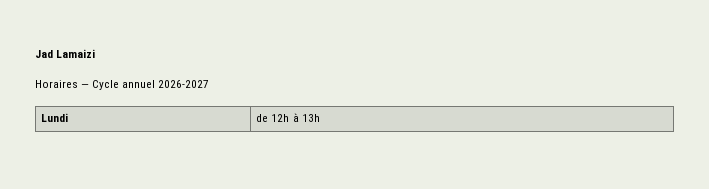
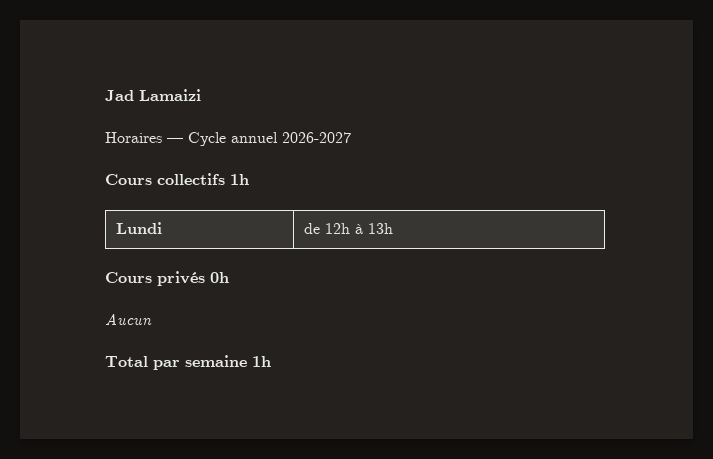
+ Cours collectifs 1h
+ Cours privés 0h
+ Aucun
+ Total par semaine 1h

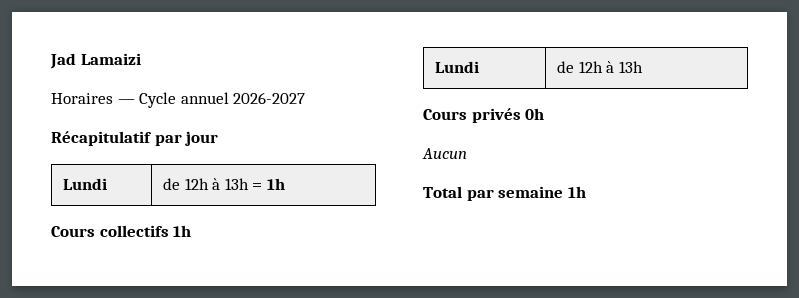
+ Récapitulatif par jour
+ Lundi | de 12h à 13h = 1h

